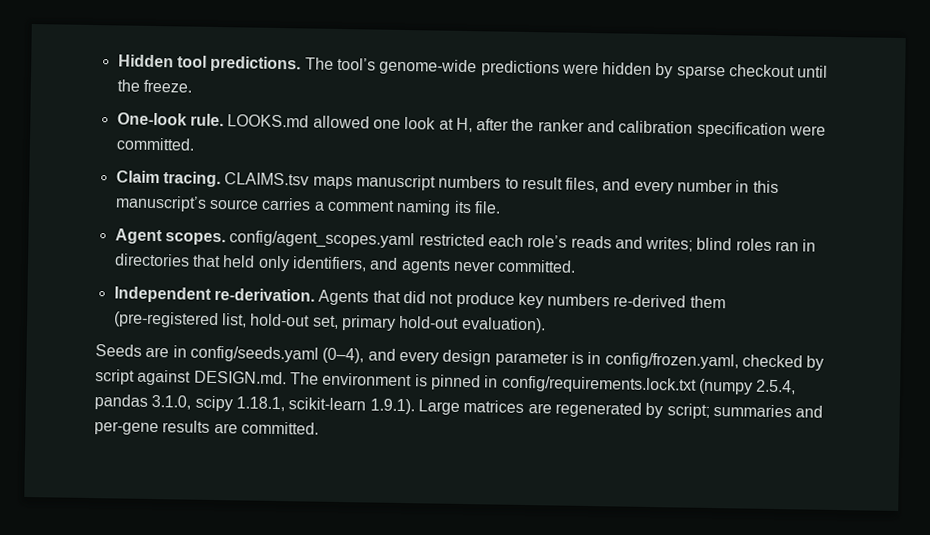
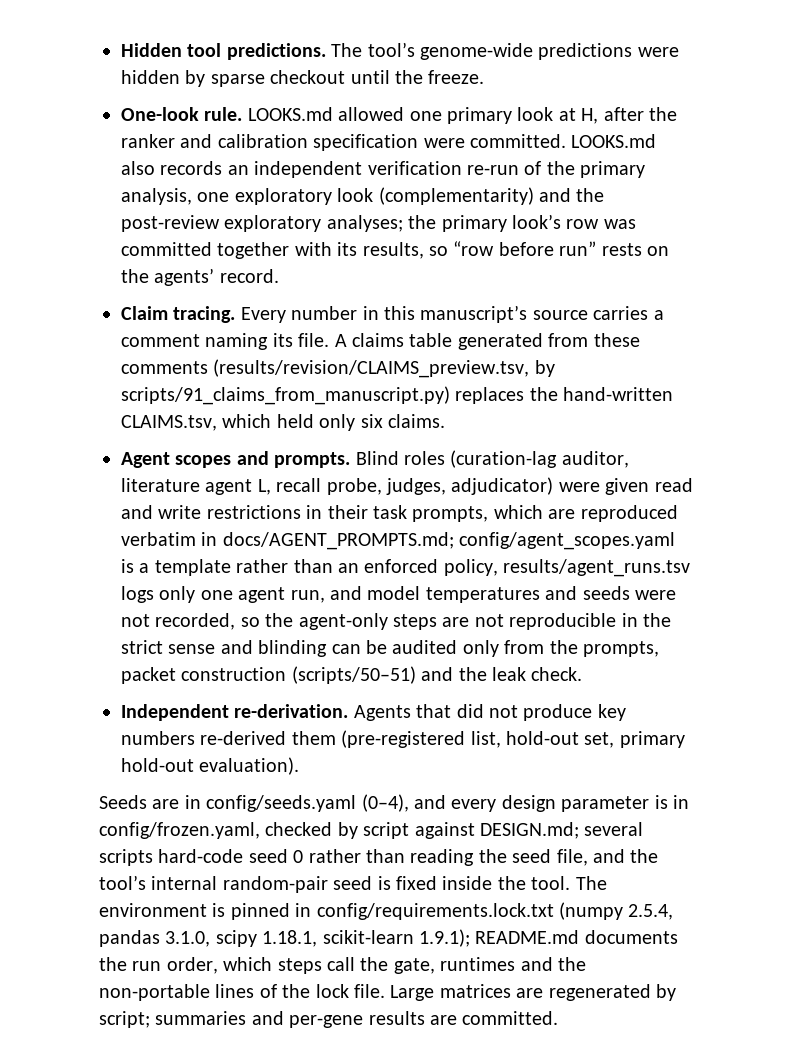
- LOOKS.md allowed one look at H, after the ranker and calibration specification were committed.
- Claim tracing. CLAIMS.tsv maps manuscript numbers to result files, and every number in this manuscript’s source carries a comment naming its file.
- Agent scopes. config/agent_scopes.yaml restricted each role’s reads and writes; blind roles ran in directories that held only identifiers, and agents never committed.
+ LOOKS.md allowed one primary look at H, after the ranker and calibration specification were committed. LOOKS.md also records an independent verification re-run of the primary analysis, one exploratory look (complementarity) and the post-review exploratory analyses; the primary look’s row was committed together with its results, so “row before run” rests on the agents’ record.
+ Claim tracing. Every number in this manuscript’s source carries a comment naming its file. A claims table generated from these comments (results/revision/CLAIMS_preview.tsv, by scripts/91_claims_from_manuscript.py) replaces the hand-written CLAIMS.tsv, which held only six claims.
+ Agent scopes and prompts. Blind roles (curation-lag auditor, literature agent L, recall probe, judges, adjudicator) were given read and write restrictions in their task prompts, which are reproduced verbatim in docs/AGENT_PROMPTS.md; config/agent_scopes.yaml is a template rather than an enforced policy, results/agent_runs.tsv logs only one agent run, and model temperatures and seeds were not recorded, so the agent-only steps are not reproducible in the strict sense and blinding can be audited only from the prompts, packet construction (scripts/50–51) and the leak check.
- Seeds are in config/seeds.yaml (0–4), and every design parameter is in config/frozen.yaml, checked by script against DESIGN.md. The environment is pinned in config/requirements.lock.txt (numpy 2.5.4, pandas 3.1.0, scipy 1.18.1, scikit-learn 1.9.1). Large matrices are regenerated by script; summaries and per-gene results are committed.
+ Seeds are in config/seeds.yaml (0–4), and every design parameter is in config/frozen.yaml, checked by script against DESIGN.md; several scripts hard-code seed 0 rather than reading the seed file, and the tool’s internal random-pair seed is fixed inside the tool. The environment is pinned in config/requirements.lock.txt (numpy 2.5.4, pandas 3.1.0, scipy 1.18.1, scikit-learn 1.9.1); README.md documents the run order, which steps call the gate, runtimes and the non-portable lines of the lock file. Large matrices are regenerated by script; summaries and per-gene results are committed.

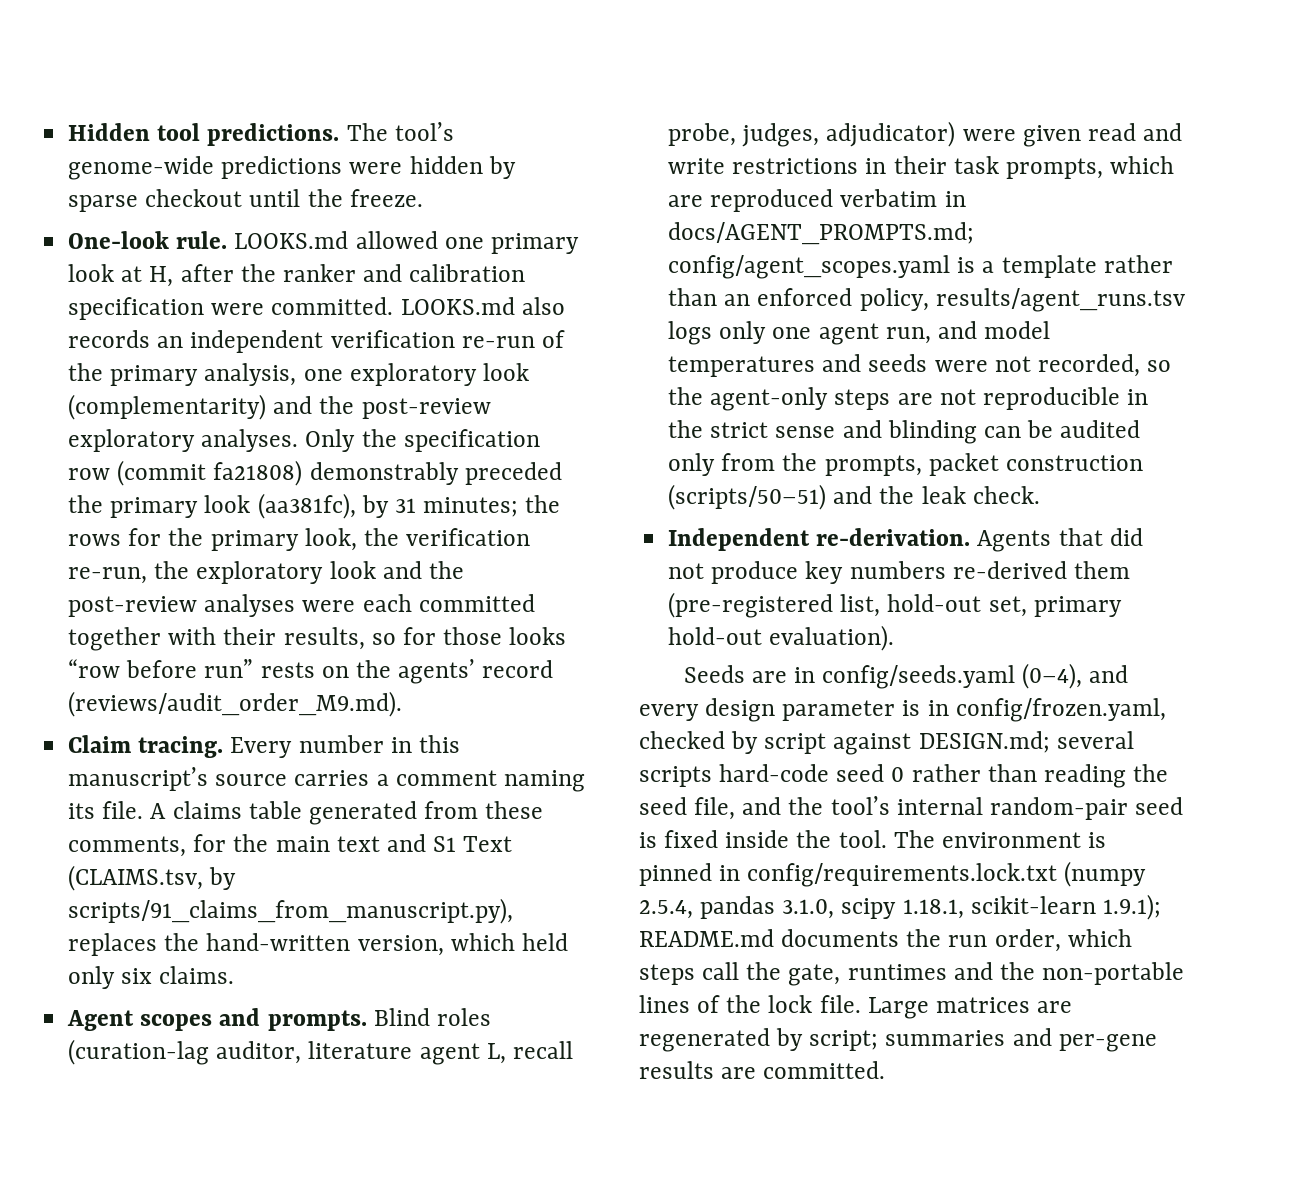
- LOOKS.md also records an independent verification re-run of the primary analysis, one exploratory look (complementarity) and the post-review exploratory analyses; the primary look’s row was committed together with its results, so “row before run” rests on the agents’ record.
+ LOOKS.md also records an independent verification re-run of the primary analysis, one exploratory look (complementarity) and the post-review exploratory analyses. Only the specification row (commit fa21808) demonstrably preceded the primary look (aa381fc), by 31 minutes; the rows for the primary look, the verification re-run, the exploratory look and the post-review analyses were each committed together with their results, so for those looks “row before run” rests on the agents’ record (reviews/audit_order_M9.md).
- A claims table generated from these comments (results/revision/CLAIMS_preview.tsv, by scripts/91_claims_from_manuscript.py) replaces the hand-written CLAIMS.tsv, which held only six claims.
+ A claims table generated from these comments, for the main text and S1 Text (CLAIMS.tsv, by scripts/91_claims_from_manuscript.py), replaces the hand-written version, which held only six claims.

